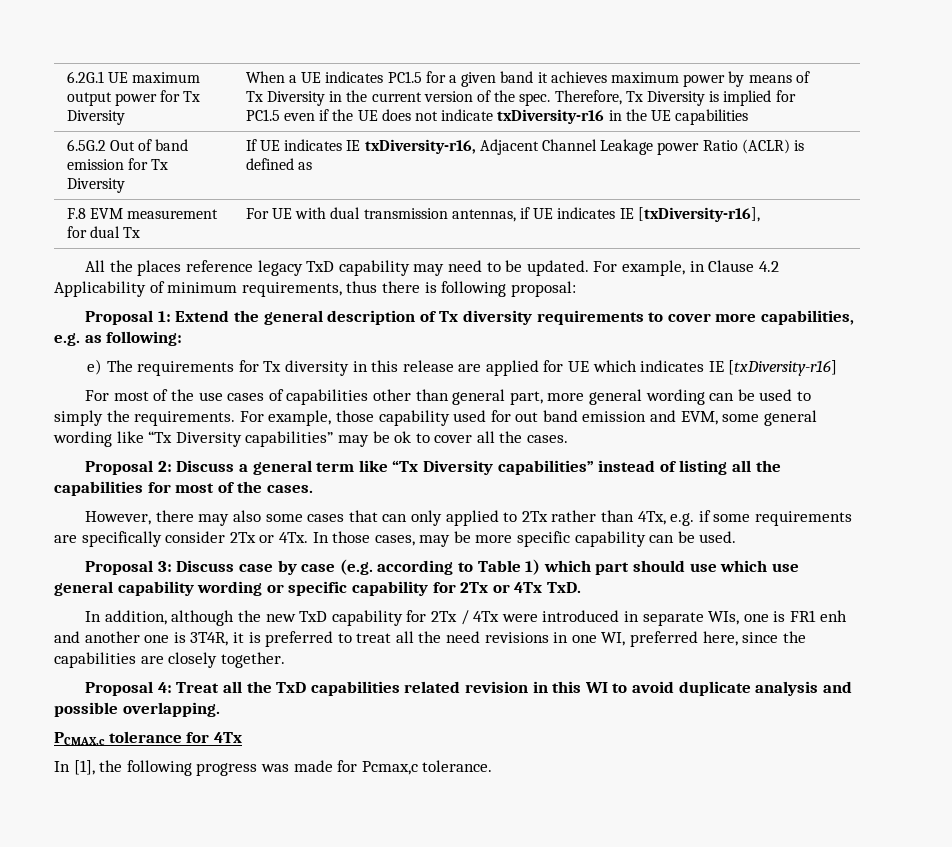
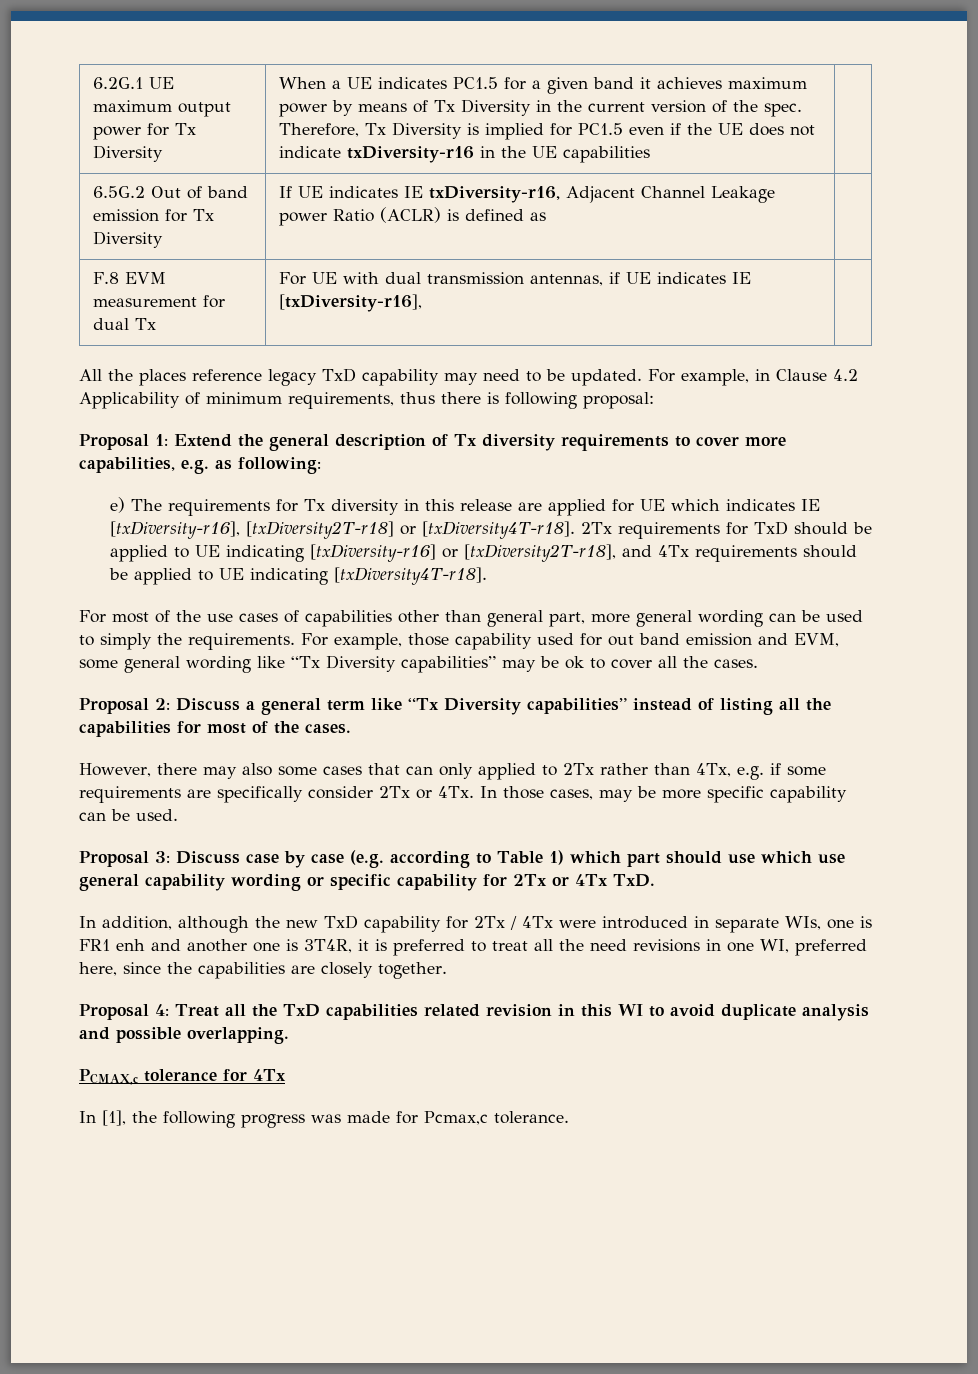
- e) The requirements for Tx diversity in this release are applied for UE which indicates IE [txDiversity-r16]
+ e) The requirements for Tx diversity in this release are applied for UE which indicates IE [txDiversity-r16], [txDiversity2T-r18] or [txDiversity4T-r18]. 2Tx requirements for TxD should be applied to UE indicating [txDiversity-r16] or [txDiversity2T-r18], and 4Tx requirements should be applied to UE indicating [txDiversity4T-r18].

